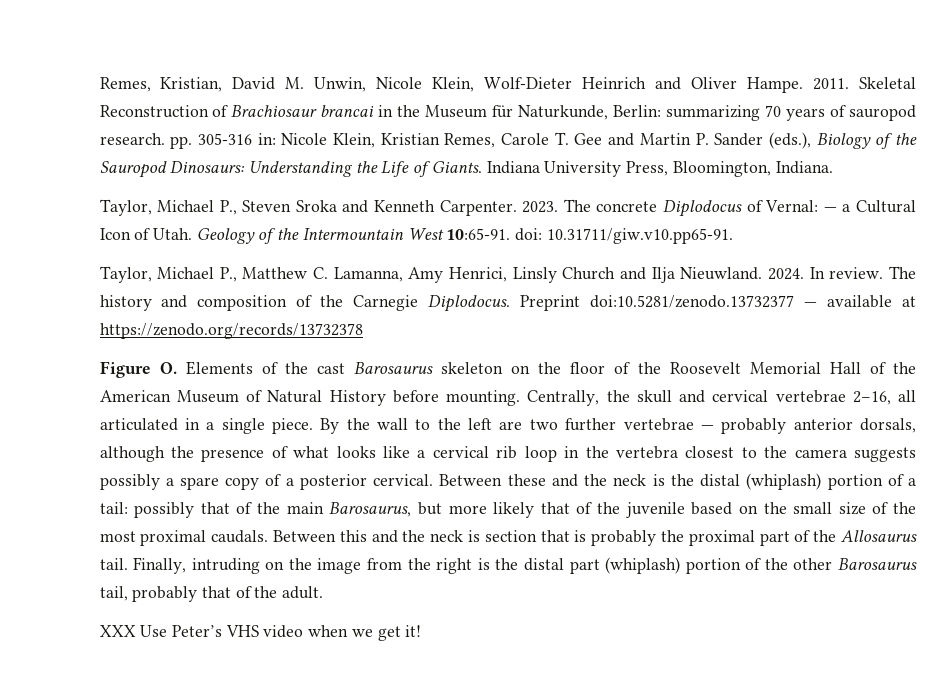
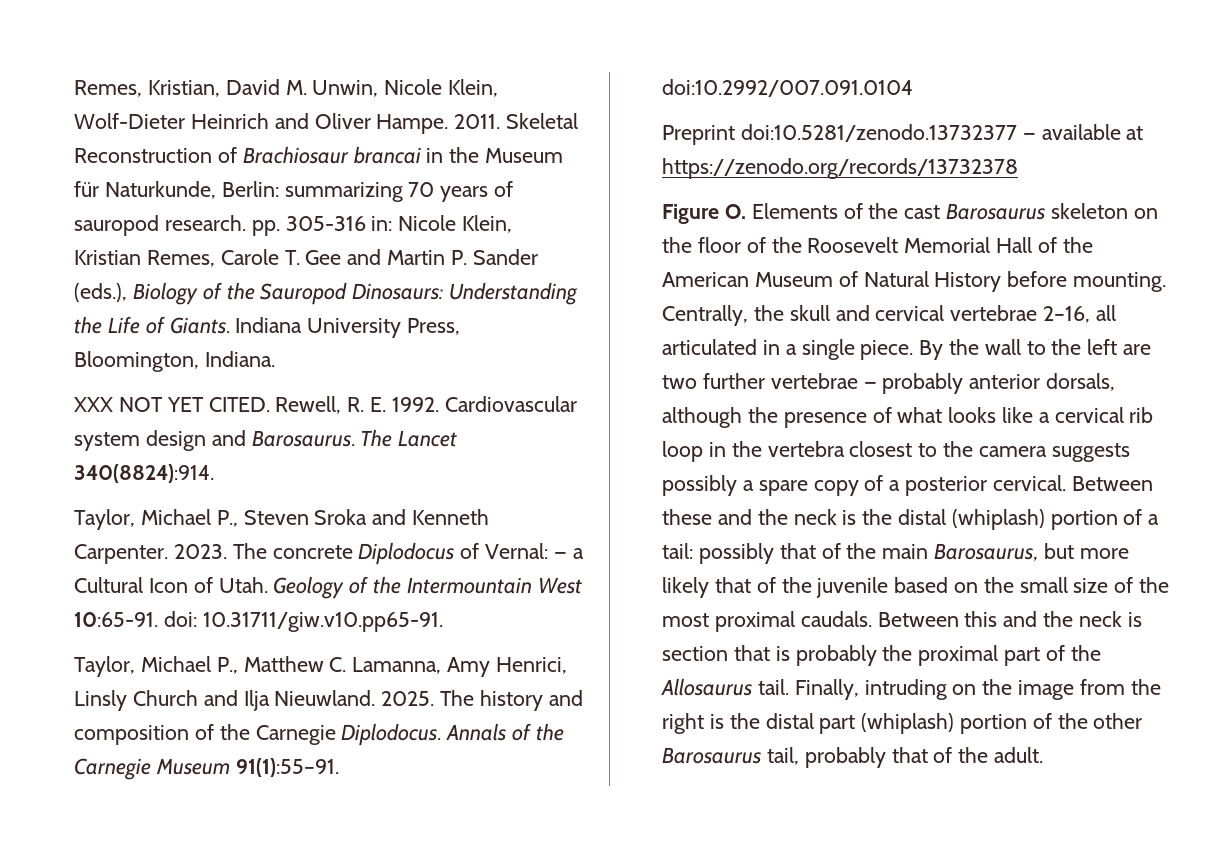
+ XXX NOT YET CITED. Rewell, R. E. 1992. Cardiovascular system design and Barosaurus. The Lancet 340(8824):914.
- 2024. In review.
+ 2025.
- The history and composition of the Carnegie Diplodocus. Preprint doi:10.5281/zenodo.13732377 — available at https://zenodo.org/records/13732378
+ The history and composition of the Carnegie Diplodocus. Annals of the Carnegie Museum 91(1):55–91. doi:10.2992/007.091.0104
+ Preprint doi:10.5281/zenodo.13732377 — available at https://zenodo.org/records/13732378
- XXX Use Peter’s VHS video when we get it!

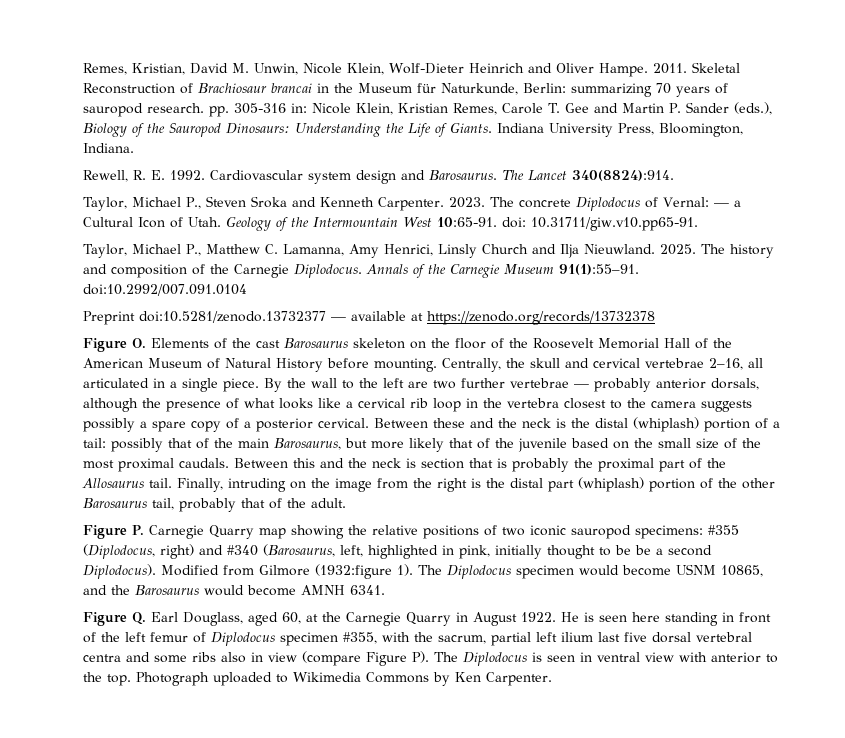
- XXX NOT YET CITED.
+ Figure P. Carnegie Quarry map showing the relative positions of two iconic sauropod specimens: #355 (Diplodocus, right) and #340 (Barosaurus, left, highlighted in pink, initially thought to be be a second Diplodocus). Modified from Gilmore (1932:figure 1). The Diplodocus specimen would become USNM 10865, and the Barosaurus would become AMNH 6341.
+ Figure Q. Earl Douglass, aged 60, at the Carnegie Quarry in August 1922. He is seen here standing in front of the left femur of Diplodocus specimen #355, with the sacrum, partial left ilium last five dorsal vertebral centra and some ribs also in view (compare Figure P). The Diplodocus is seen in ventral view with anterior to the top. Photograph uploaded to Wikimedia Commons by Ken Carpenter.

